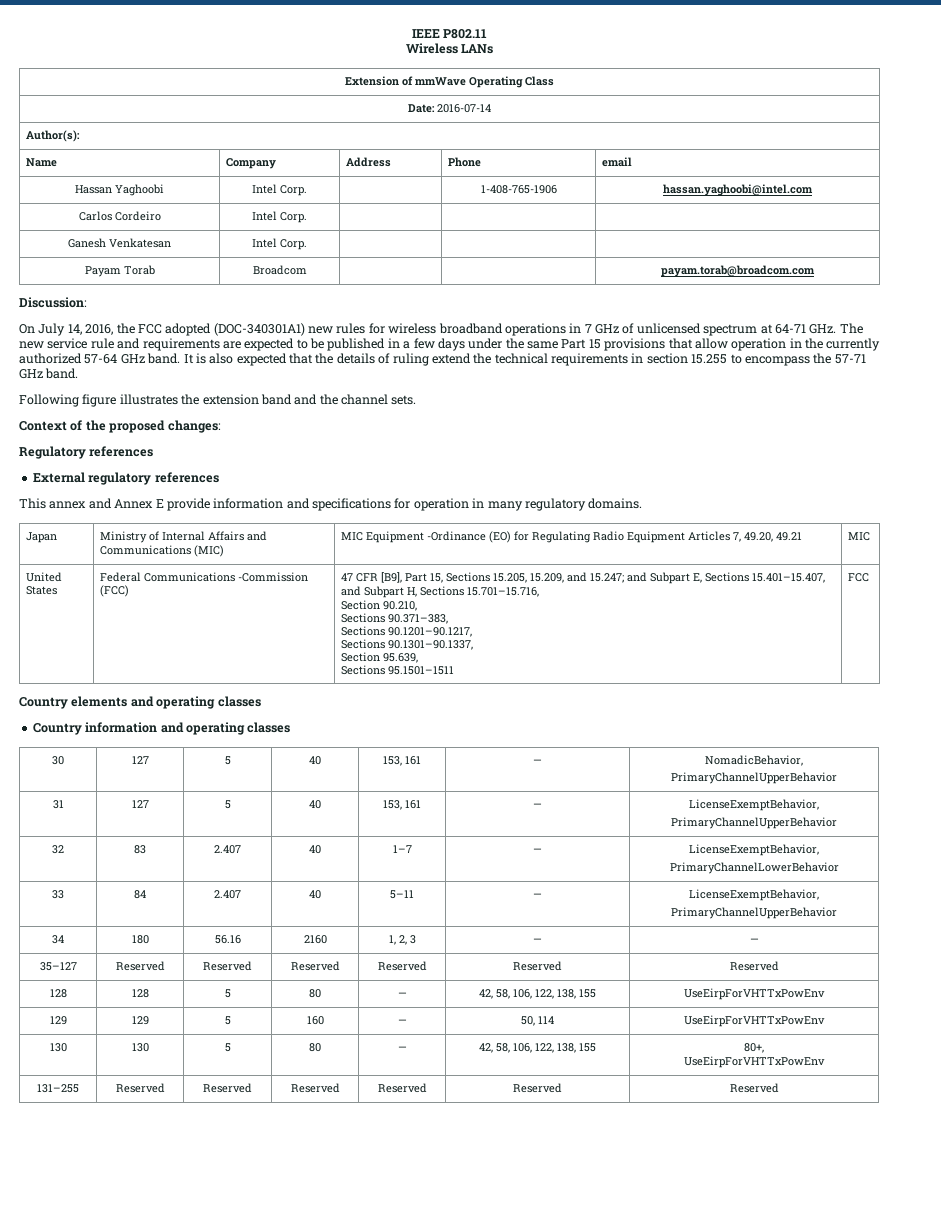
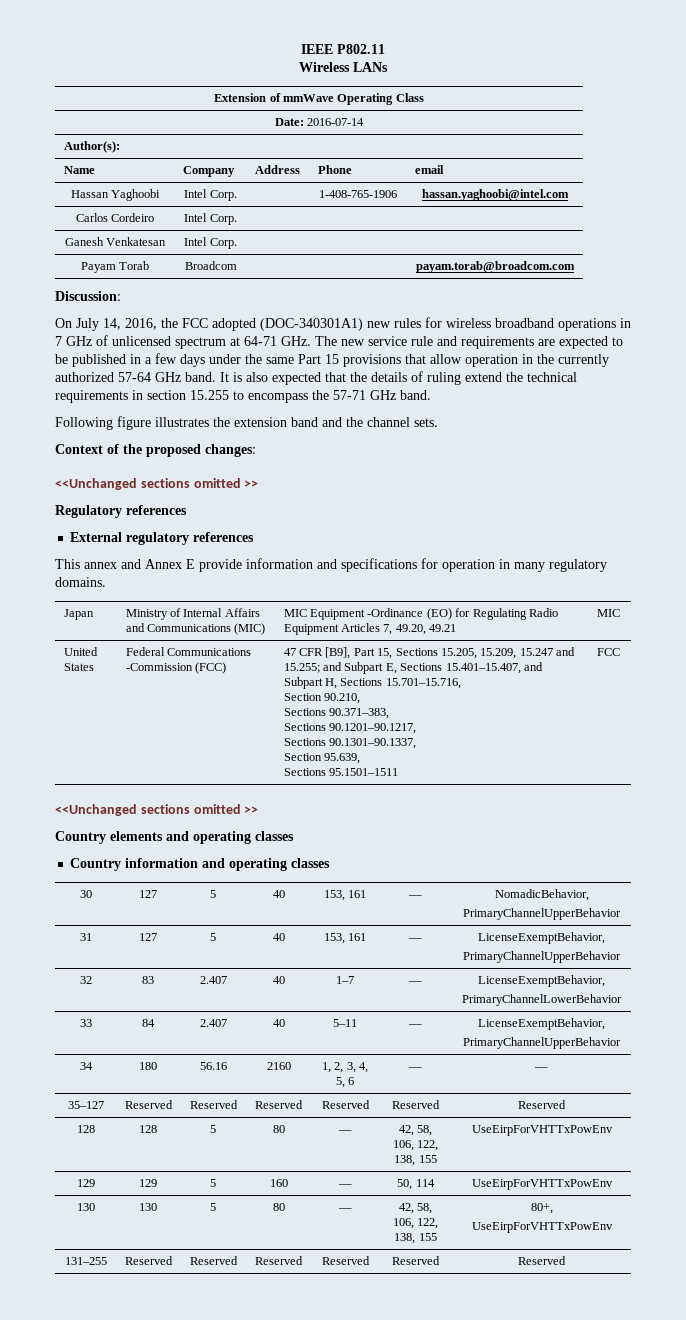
  Context of the proposed changes:
+ <<Unchanged sections omitted >>
- United States | Federal Communications -Commission (FCC) | 47 CFR [B9], Part 15, Sections 15.205, 15.209, and 15.247; and Subpart E, Sections 15.401–15.407, and Subpart H, Sections 15.701–15.716,
+ United States | Federal Communications -Commission (FCC) | 47 CFR [B9], Part 15, Sections 15.205, 15.209, 15.247 and 15.255; and Subpart E, Sections 15.401–15.407, and Subpart H, Sections 15.701–15.716,
  Section 90.210,
  Sections 90.371–383,
  Sections 90.1201–90.1217,
  Sections 90.1301–90.1337,
  Section 95.639,
  Sections 95.1501–1511 | FCC
+ <<Unchanged sections omitted >>
- 34 | 180 | 56.16 | 2160 | 1, 2, 3 | — | —
+ 34 | 180 | 56.16 | 2160 | 1, 2, 3, 4, 5, 6 | — | —

